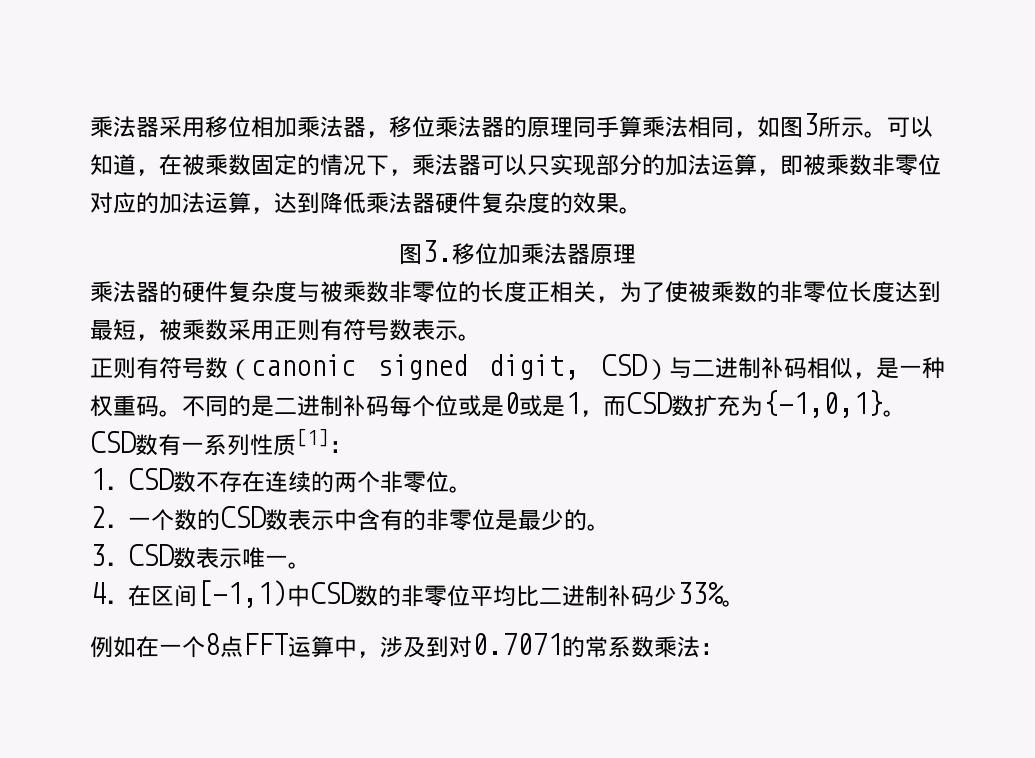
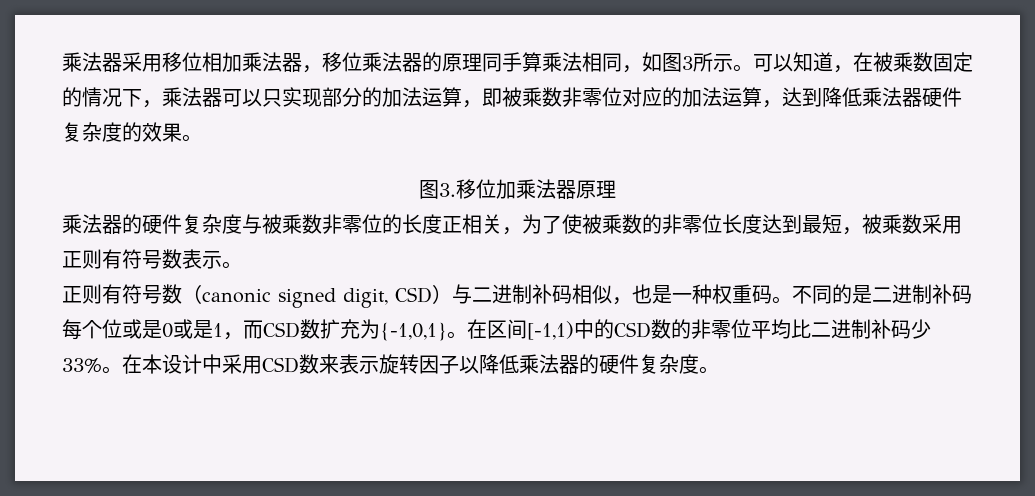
- 正则有符号数（canonic signed digit, CSD）与二进制补码相似，是一种权重码。
+ 正则有符号数（canonic signed digit, CSD）与二进制补码相似，也是一种权重码。
- CSD数有一系列性质[1]：
- 1．CSD数不存在连续的两个非零位。
- 2．一个数的CSD数表示中含有的非零位是最少的。
- 3．CSD数表示唯一。
- 4．在区间[-1,1)中CSD数的非零位平均比二进制补码少33%。
- 例如在一个8点FFT运算中，涉及到对0.7071的常系数乘法：
+ 在区间[-1,1)中的CSD数的非零位平均比二进制补码少33%。在本设计中采用CSD数来表示旋转因子以降低乘法器的硬件复杂度。

